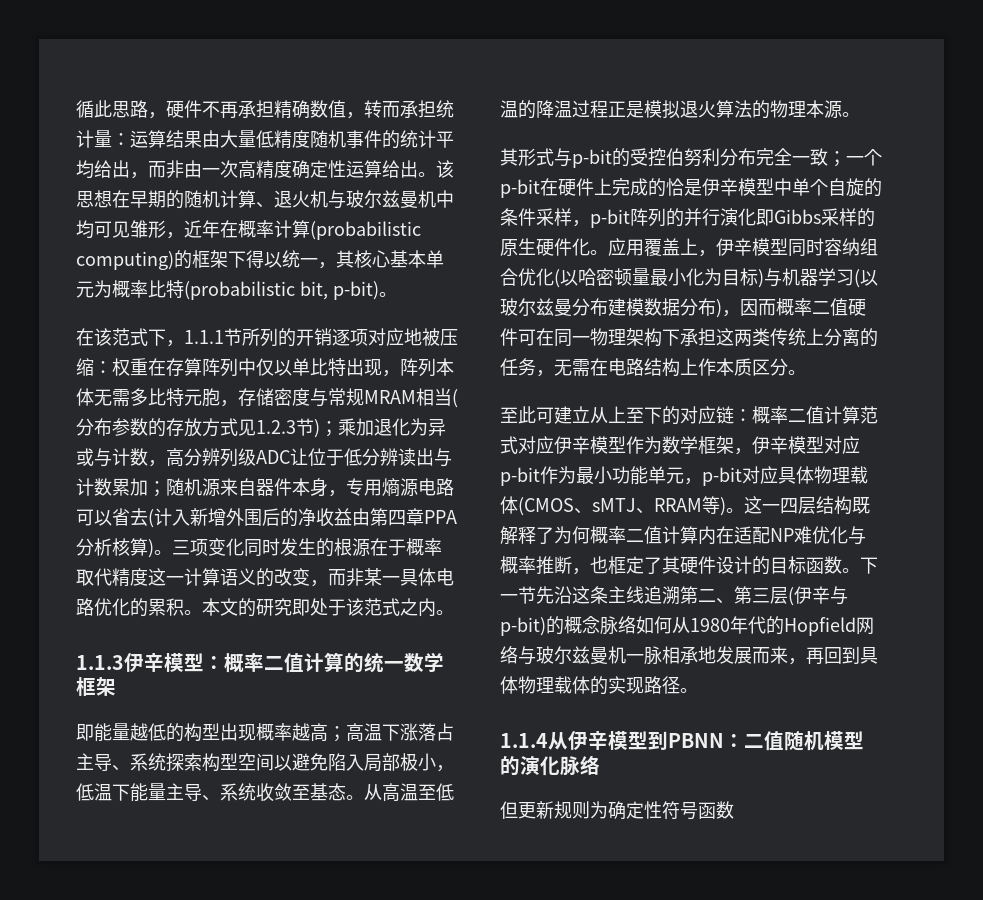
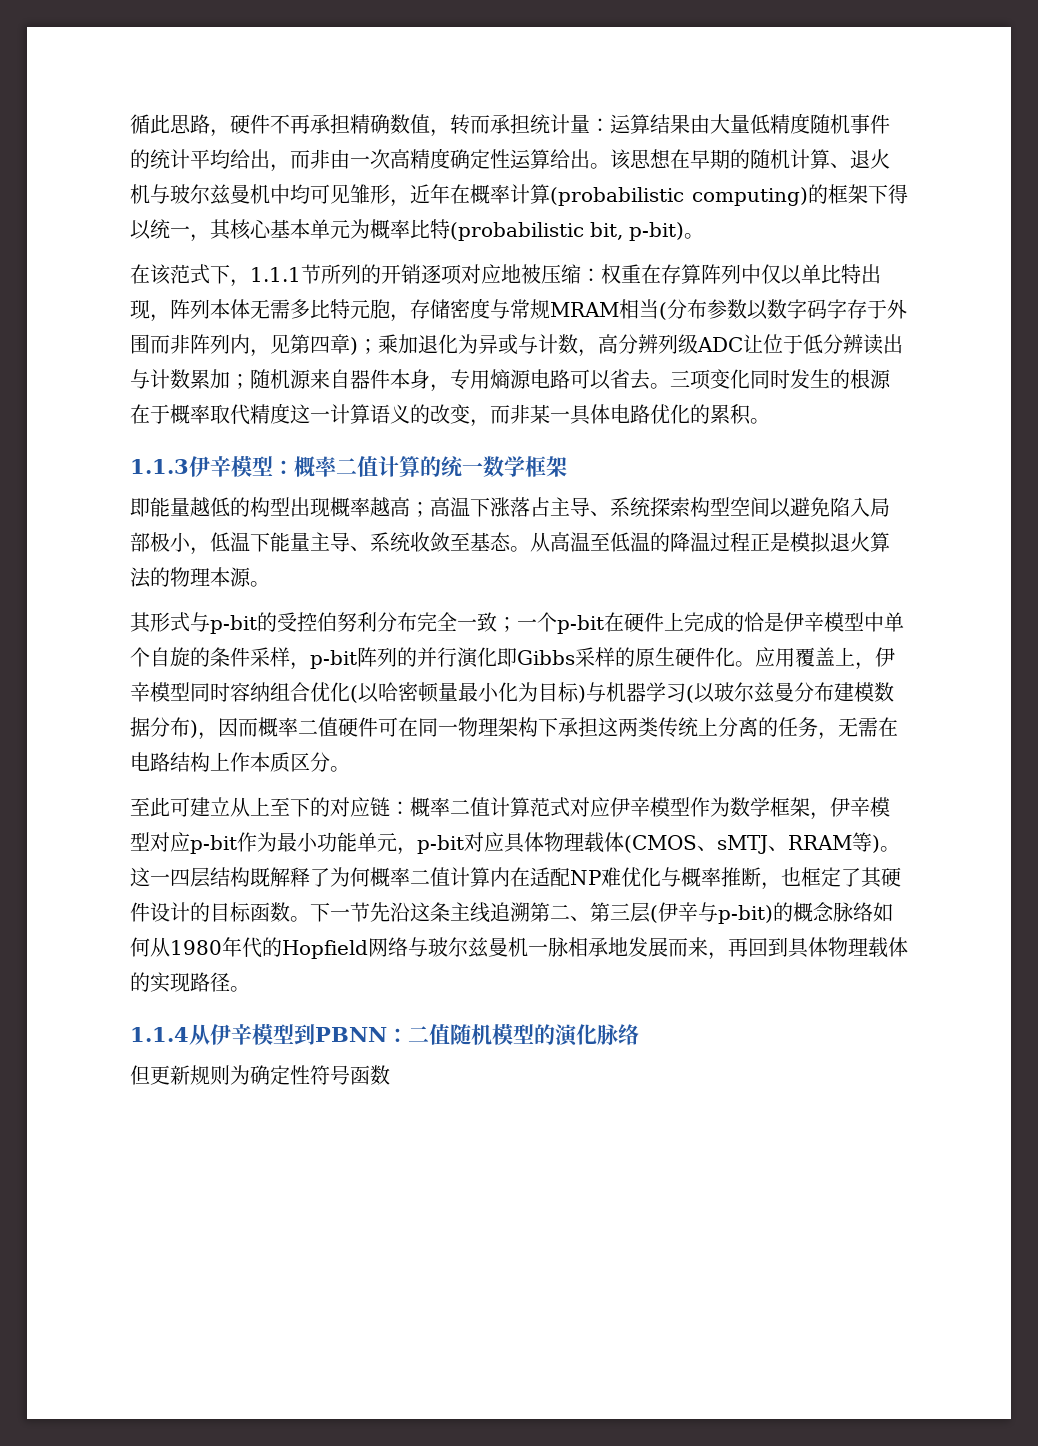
- 权重在存算阵列中仅以单比特出现，阵列本体无需多比特元胞，存储密度与常规MRAM相当(分布参数的存放方式见1.2.3节)；
+ 权重在存算阵列中仅以单比特出现，阵列本体无需多比特元胞，存储密度与常规MRAM相当(分布参数以数字码字存于外围而非阵列内，见第四章)；
- 随机源来自器件本身，专用熵源电路可以省去(计入新增外围后的净收益由第四章PPA分析核算)。
+ 随机源来自器件本身，专用熵源电路可以省去。
- 本文的研究即处于该范式之内。

